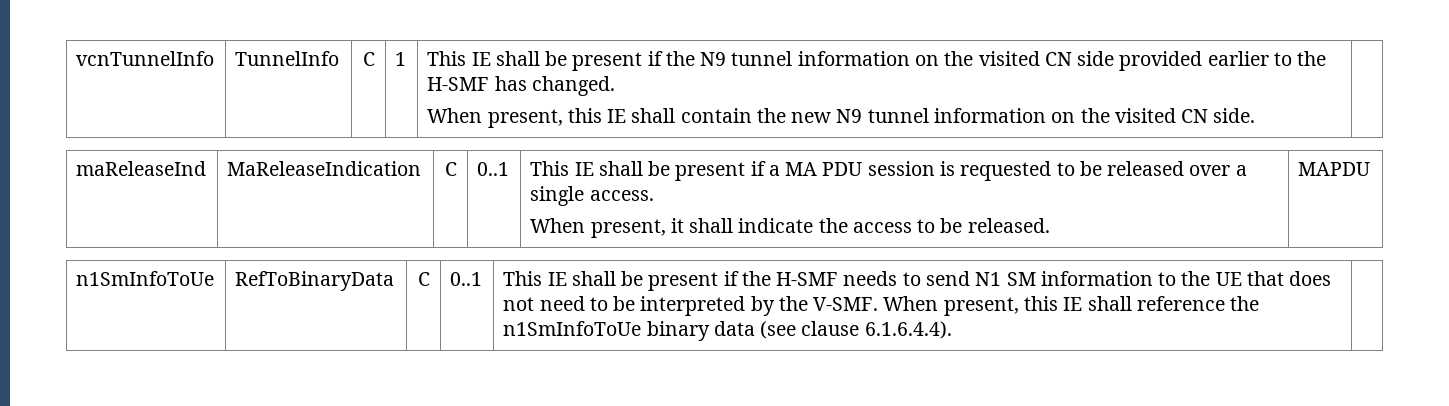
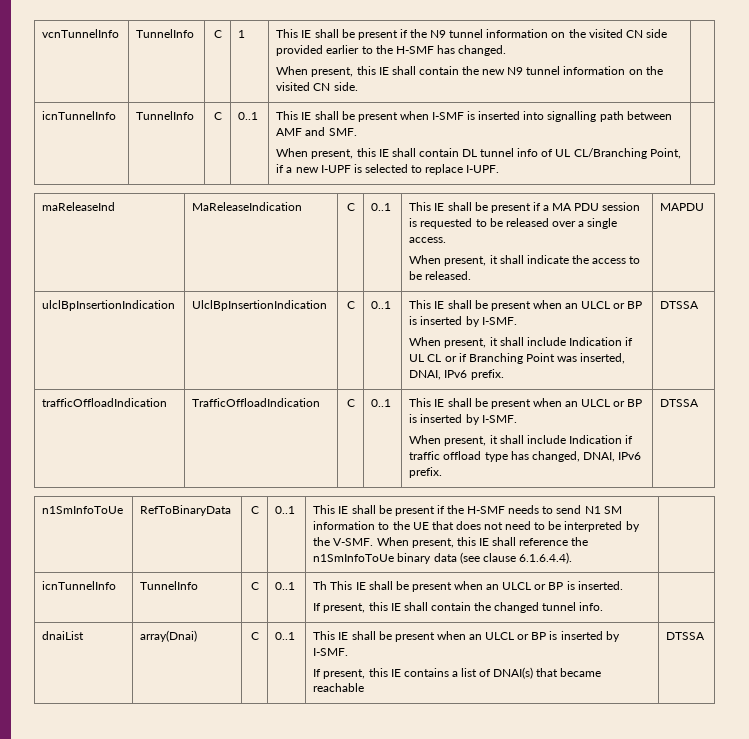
+ icnTunnelInfo | TunnelInfo | C | 0..1 | This IE shall be present when I-SMF is inserted into signalling path between AMF and SMF.
+ When present, this IE shall contain DL tunnel info of UL CL/Branching Point, if a new I-UPF is selected to replace I-UPF.
+ ulclBpInsertionIndication | UlclBpInsertionIndication | C | 0..1 | This IE shall be present when an ULCL or BP is inserted by I-SMF.
+ When present, it shall include Indication if UL CL or if Branching Point was inserted, DNAI, IPv6 prefix. | DTSSA
+ trafficOffloadIndication | TrafficOffloadIndication | C | 0..1 | This IE shall be present when an ULCL or BP is inserted by I-SMF.
+ When present, it shall include Indication if traffic offload type has changed, DNAI, IPv6 prefix. | DTSSA
+ icnTunnelInfo | TunnelInfo | C | 0..1 | Th This IE shall be present when an ULCL or BP is inserted.
+ If present, this IE shall contain the changed tunnel info. |
+ dnaiList | array(Dnai) | C | 0..1 | This IE shall be present when an ULCL or BP is inserted by I-SMF.
+ If present, this IE contains a list of DNAI(s) that became reachable | DTSSA

